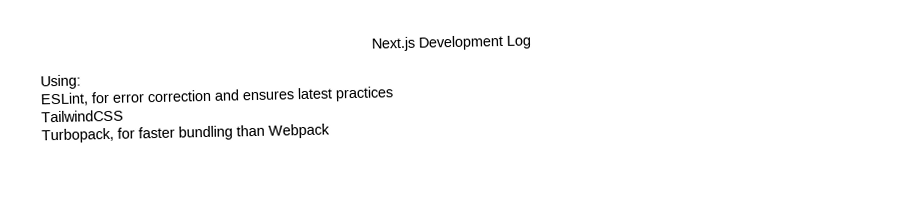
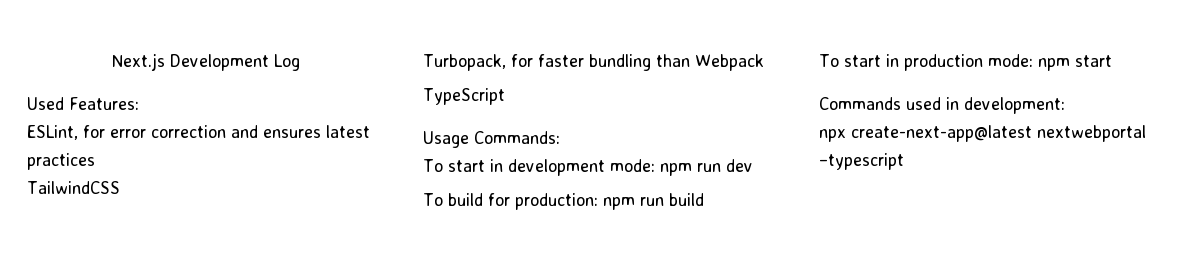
- Using:
+ Used Features:
+ TypeScript
+ Usage Commands:
+ To start in development mode: npm run dev
+ To build for production: npm run build
+ To start in production mode: npm start
+ Commands used in development:
+ npx create-next-app@latest nextwebportal –typescript

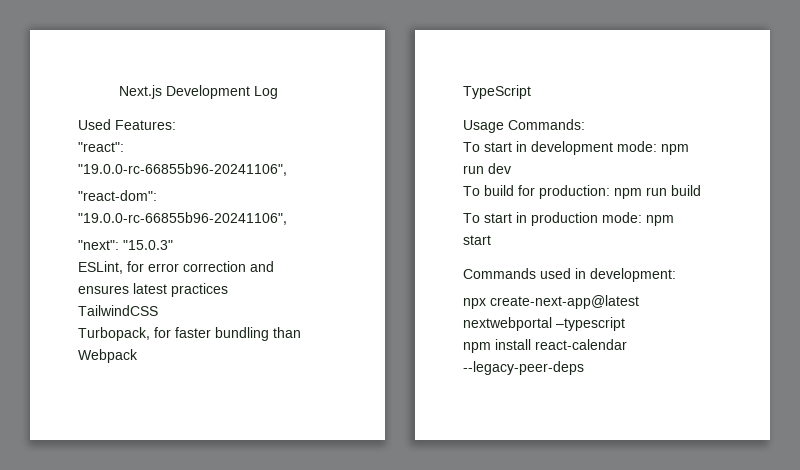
+ "react": "19.0.0-rc-66855b96-20241106",
+ "react-dom": "19.0.0-rc-66855b96-20241106",
+ "next": "15.0.3"
+ npm install react-calendar --legacy-peer-deps

